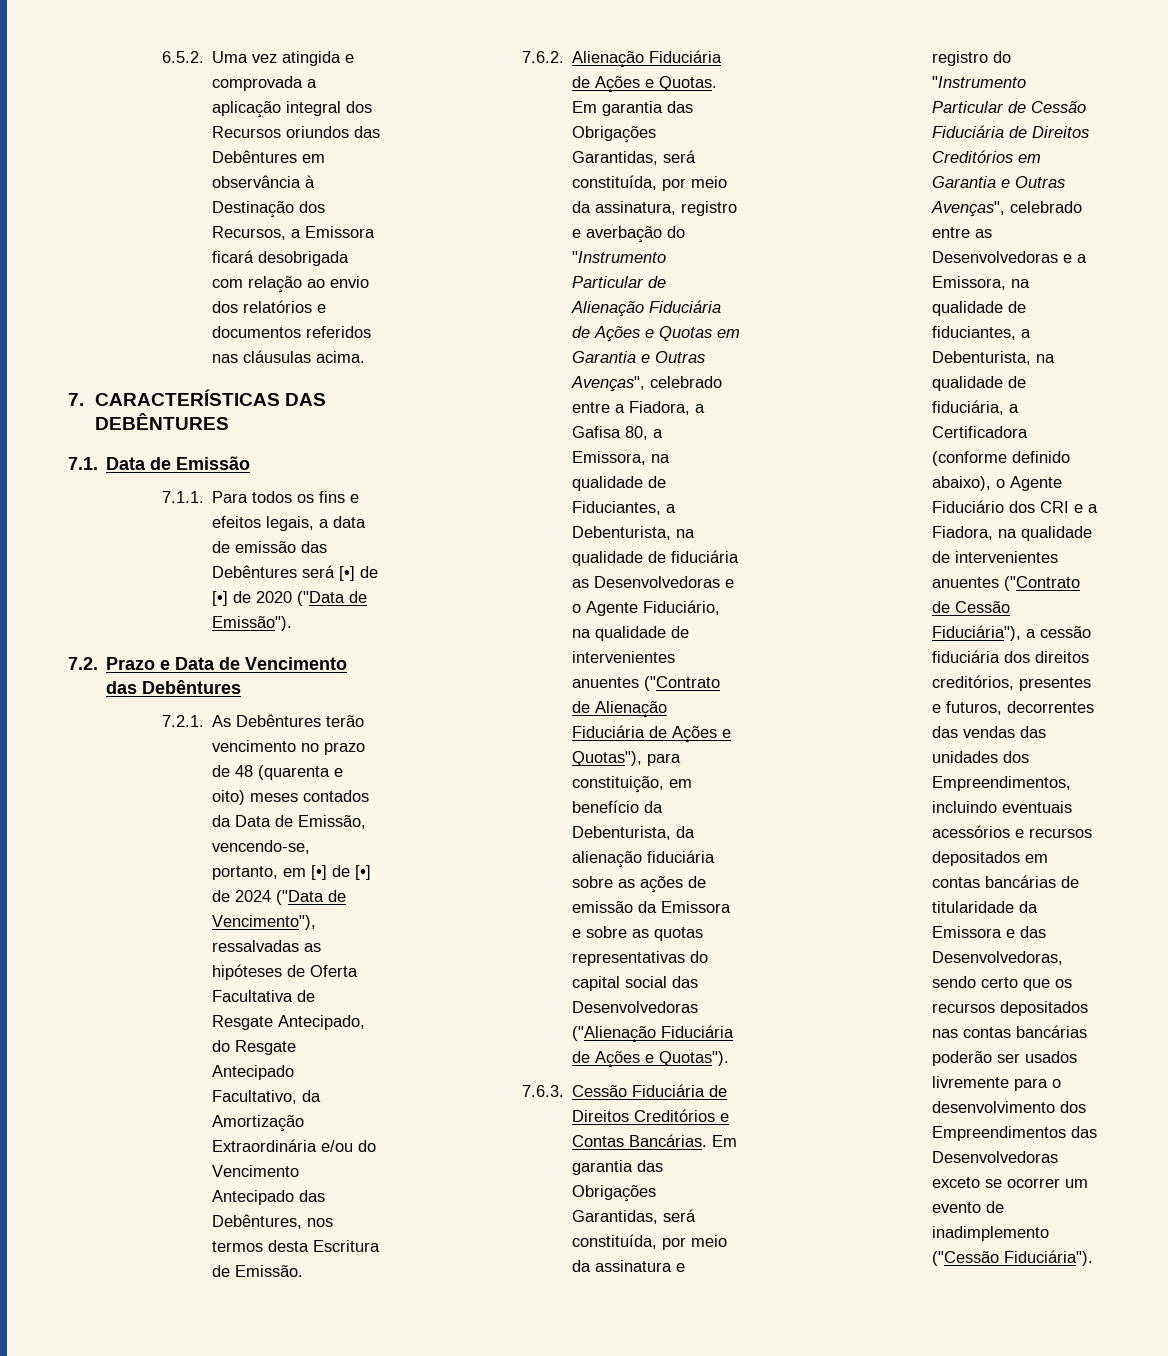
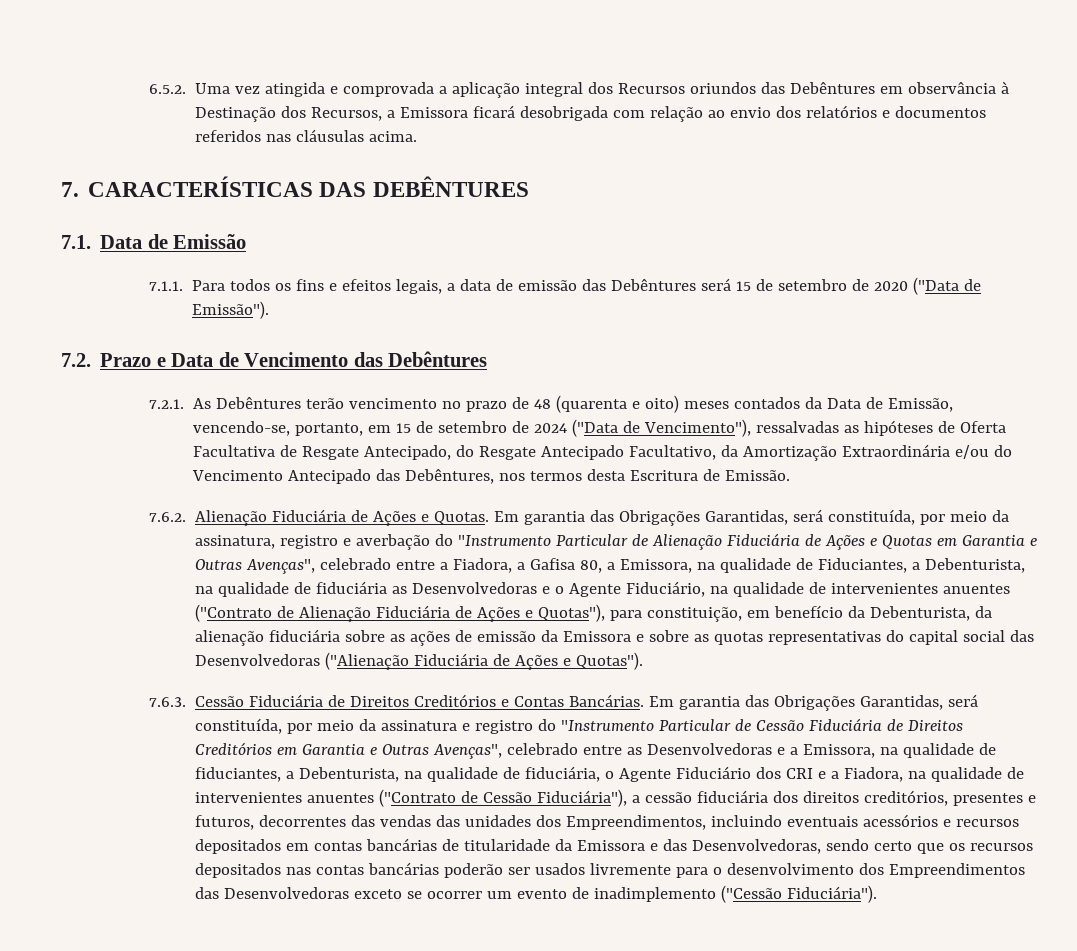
- 7.1.1. Para todos os fins e efeitos legais, a data de emissão das Debêntures será [•] de [•] de 2020 ("Data de Emissão").
+ 7.1.1. Para todos os fins e efeitos legais, a data de emissão das Debêntures será 15 de setembro de 2020 ("Data de Emissão").
- 7.2.1. As Debêntures terão vencimento no prazo de 48 (quarenta e oito) meses contados da Data de Emissão, vencendo-se, portanto, em [•] de [•] de 2024 ("Data de Vencimento"), ressalvadas as hipóteses de Oferta Facultativa de Resgate Antecipado, do Resgate Antecipado Facultativo, da Amortização Extraordinária e/ou do Vencimento Antecipado das Debêntures, nos termos desta Escritura de Emissão.
+ 7.2.1. As Debêntures terão vencimento no prazo de 48 (quarenta e oito) meses contados da Data de Emissão, vencendo-se, portanto, em 15 de setembro de 2024 ("Data de Vencimento"), ressalvadas as hipóteses de Oferta Facultativa de Resgate Antecipado, do Resgate Antecipado Facultativo, da Amortização Extraordinária e/ou do Vencimento Antecipado das Debêntures, nos termos desta Escritura de Emissão.
- Em garantia das Obrigações Garantidas, será constituída, por meio da assinatura e registro do "Instrumento Particular de Cessão Fiduciária de Direitos Creditórios em Garantia e Outras Avenças", celebrado entre as Desenvolvedoras e a Emissora, na qualidade de fiduciantes, a Debenturista, na qualidade de fiduciária, a Certificadora (conforme definido abaixo), o Agente Fiduciário dos CRI e a Fiadora, na qualidade de intervenientes anuentes ("Contrato de Cessão Fiduciária"), a cessão fiduciária dos direitos creditórios, presentes e futuros, decorrentes das vendas das unidades dos Empreendimentos, incluindo eventuais acessórios e recursos depositados em contas bancárias de titularidade da Emissora e das Desenvolvedoras, sendo certo que os recursos depositados nas contas bancárias poderão ser usados livremente para o desenvolvimento dos Empreendimentos das Desenvolvedoras exceto se ocorrer um evento de inadimplemento ("Cessão Fiduciária").
+ Em garantia das Obrigações Garantidas, será constituída, por meio da assinatura e registro do "Instrumento Particular de Cessão Fiduciária de Direitos Creditórios em Garantia e Outras Avenças", celebrado entre as Desenvolvedoras e a Emissora, na qualidade de fiduciantes, a Debenturista, na qualidade de fiduciária, o Agente Fiduciário dos CRI e a Fiadora, na qualidade de intervenientes anuentes ("Contrato de Cessão Fiduciária"), a cessão fiduciária dos direitos creditórios, presentes e futuros, decorrentes das vendas das unidades dos Empreendimentos, incluindo eventuais acessórios e recursos depositados em contas bancárias de titularidade da Emissora e das Desenvolvedoras, sendo certo que os recursos depositados nas contas bancárias poderão ser usados livremente para o desenvolvimento dos Empreendimentos das Desenvolvedoras exceto se ocorrer um evento de inadimplemento ("Cessão Fiduciária").

